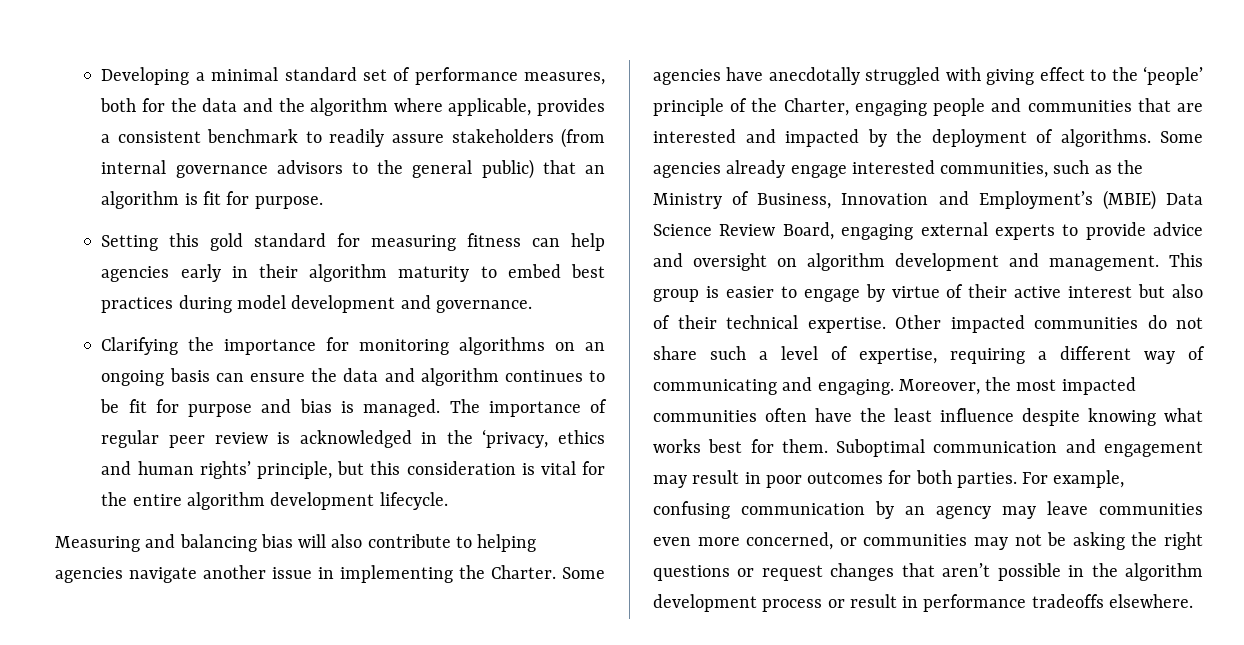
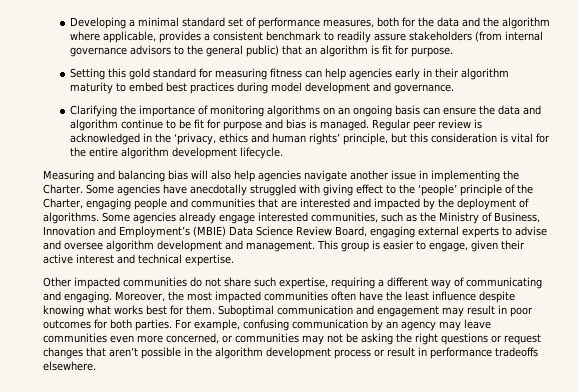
- Clarifying the importance for monitoring algorithms on an ongoing basis can ensure the data and algorithm continues to be fit for purpose and bias is managed.
+ Clarifying the importance of monitoring algorithms on an ongoing basis can ensure the data and algorithm continue to be fit for purpose and bias is managed.
- The importance of regular peer review is acknowledged in the ‘privacy, ethics and human rights’ principle, but this consideration is vital for the entire algorithm development lifecycle.
+ Regular peer review is acknowledged in the ‘privacy, ethics and human rights’ principle, but this consideration is vital for the entire algorithm development lifecycle.
- Measuring and balancing bias will also contribute to helping agencies navigate another issue in implementing the Charter.
+ Measuring and balancing bias will also help agencies navigate another issue in implementing the Charter.
- Some agencies already engage interested communities, such as the Ministry of Business, Innovation and Employment’s (MBIE) Data Science Review Board, engaging external experts to provide advice and oversight on algorithm development and management.
+ Some agencies already engage interested communities, such as the Ministry of Business, Innovation and Employment’s (MBIE) Data Science Review Board, engaging external experts to advise and oversee algorithm development and management.
- This group is easier to engage by virtue of their active interest but also of their technical expertise. Other impacted communities do not share such a level of expertise, requiring a different way of communicating and engaging.
+ This group is easier to engage, given their active interest and technical expertise.
+ Other impacted communities do not share such expertise, requiring a different way of communicating and engaging.

